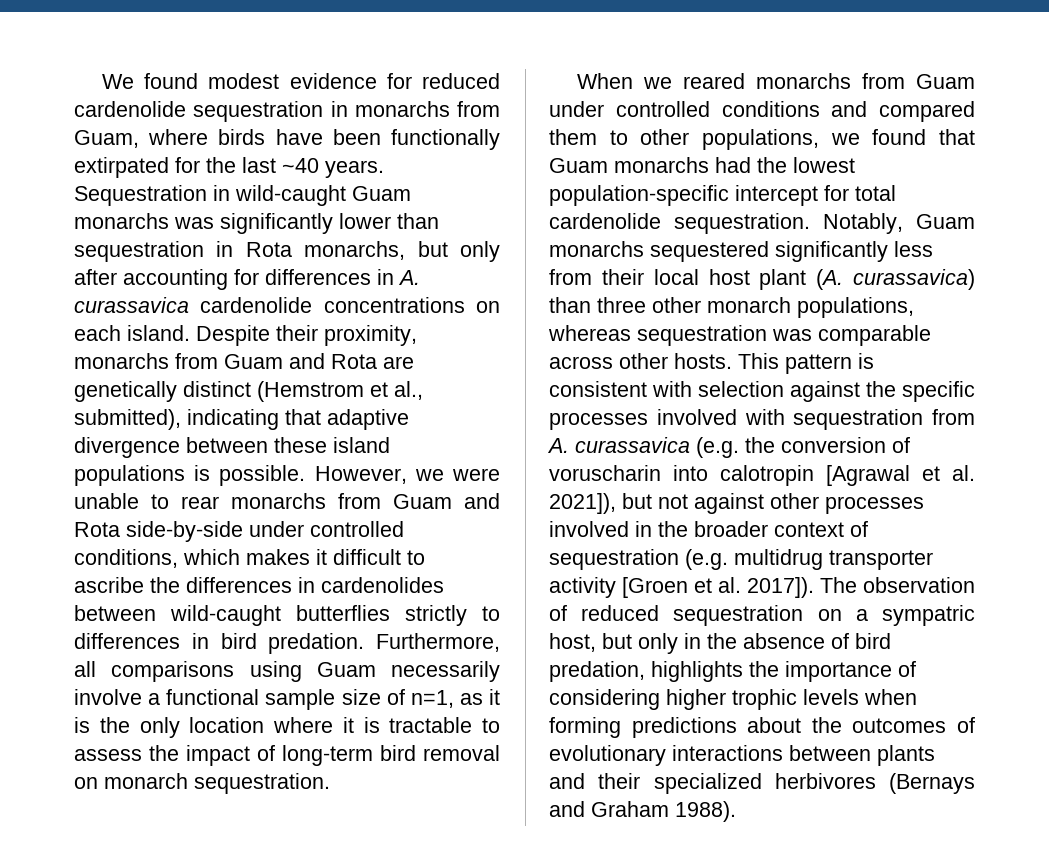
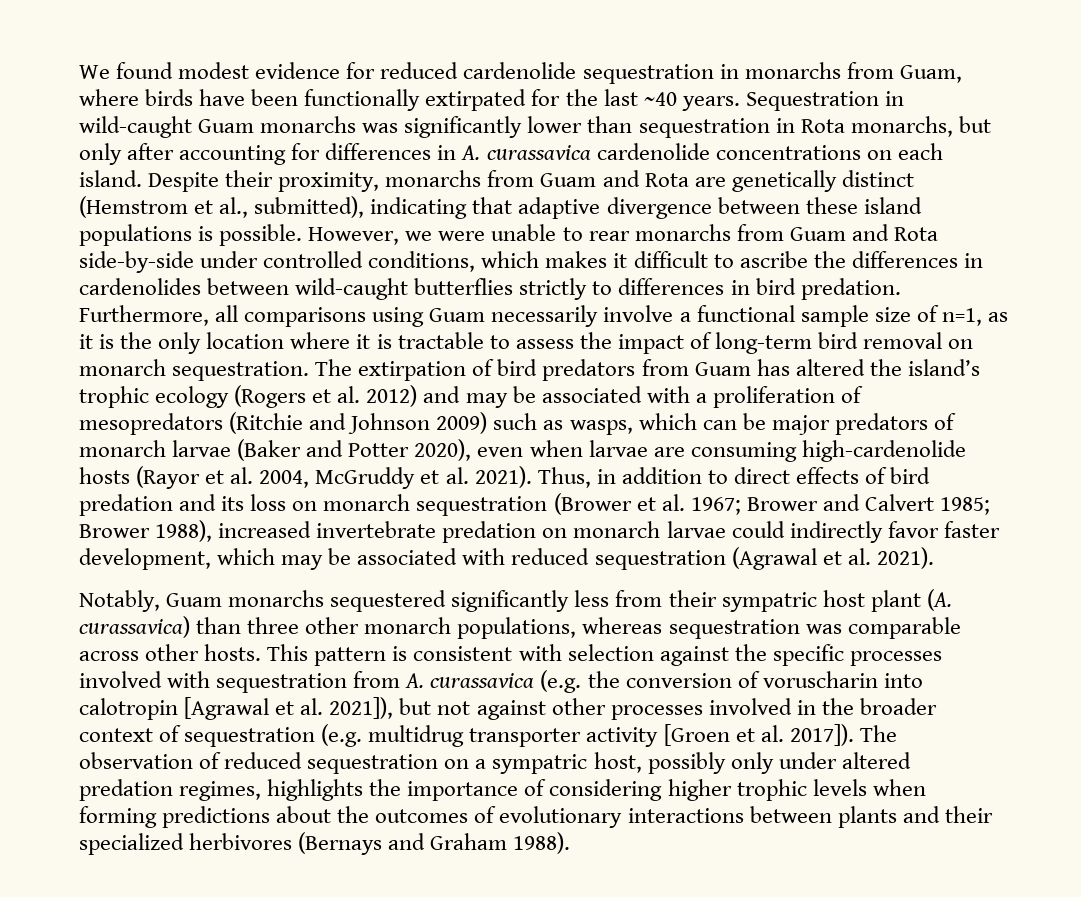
- Furthermore, all comparisons using Guam necessarily involve a functional sample size of n=1, as it is the only location where it is tractable to assess the impact of long-term bird removal on monarch sequestration.
- When we reared monarchs from Guam under controlled conditions and compared them to other populations, we found that Guam monarchs had the lowest population-specific intercept for total cardenolide sequestration. Notably, Guam monarchs sequestered significantly less from their local host plant (A. curassavica) than three other monarch populations, whereas sequestration was comparable across other hosts.
+ Furthermore, all comparisons using Guam necessarily involve a functional sample size of n=1, as it is the only location where it is tractable to assess the impact of long-term bird removal on monarch sequestration. The extirpation of bird predators from Guam has altered the island’s trophic ecology (Rogers et al. 2012) and may be associated with a proliferation of mesopredators (Ritchie and Johnson 2009) such as wasps, which can be major predators of monarch larvae (Baker and Potter 2020), even when larvae are consuming high-cardenolide hosts (Rayor et al. 2004, McGruddy et al. 2021). Thus, in addition to direct effects of bird predation and its loss on monarch sequestration (Brower et al. 1967; Brower and Calvert 1985; Brower 1988), increased invertebrate predation on monarch larvae could indirectly favor faster development, which may be associated with reduced sequestration (Agrawal et al. 2021).
+ Notably, Guam monarchs sequestered significantly less from their sympatric host plant (A. curassavica) than three other monarch populations, whereas sequestration was comparable across other hosts.
- The observation of reduced sequestration on a sympatric host, but only in the absence of bird predation, highlights the importance of considering higher trophic levels when forming predictions about the outcomes of evolutionary interactions between plants and their specialized herbivores (Bernays and Graham 1988).
+ The observation of reduced sequestration on a sympatric host, possibly only under altered predation regimes, highlights the importance of considering higher trophic levels when forming predictions about the outcomes of evolutionary interactions between plants and their specialized herbivores (Bernays and Graham 1988).

